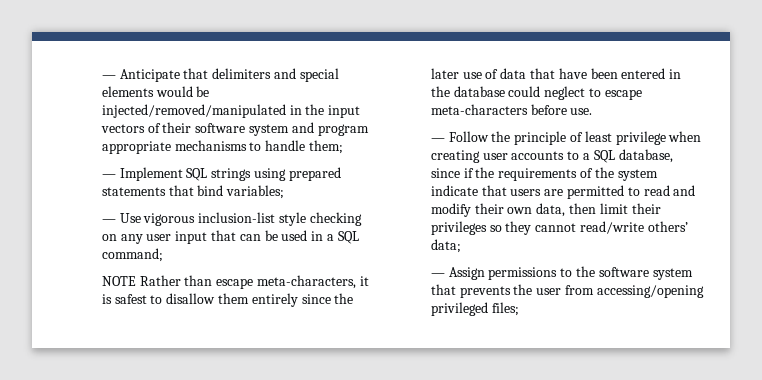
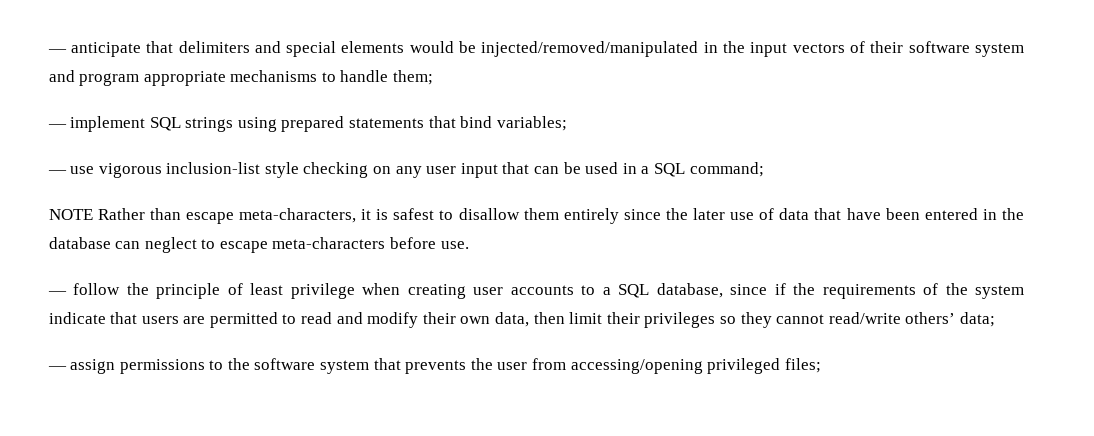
- — Anticipate that delimiters and special elements would be injected/removed/manipulated in the input vectors of their software system and program appropriate mechanisms to handle them;
+ — anticipate that delimiters and special elements would be injected/removed/manipulated in the input vectors of their software system and program appropriate mechanisms to handle them;
- — Implement SQL strings using prepared statements that bind variables;
+ — implement SQL strings using prepared statements that bind variables;
- — Use vigorous inclusion-list style checking on any user input that can be used in a SQL command;
+ — use vigorous inclusion-list style checking on any user input that can be used in a SQL command;
- NOTE Rather than escape meta-characters, it is safest to disallow them entirely since the later use of data that have been entered in the database could neglect to escape meta-characters before use.
+ NOTE Rather than escape meta-characters, it is safest to disallow them entirely since the later use of data that have been entered in the database can neglect to escape meta-characters before use.
- — Follow the principle of least privilege when creating user accounts to a SQL database, since if the requirements of the system indicate that users are permitted to read and modify their own data, then limit their privileges so they cannot read/write others’ data;
+ — follow the principle of least privilege when creating user accounts to a SQL database, since if the requirements of the system indicate that users are permitted to read and modify their own data, then limit their privileges so they cannot read/write others’ data;
- — Assign permissions to the software system that prevents the user from accessing/opening privileged files;
+ — assign permissions to the software system that prevents the user from accessing/opening privileged files;

